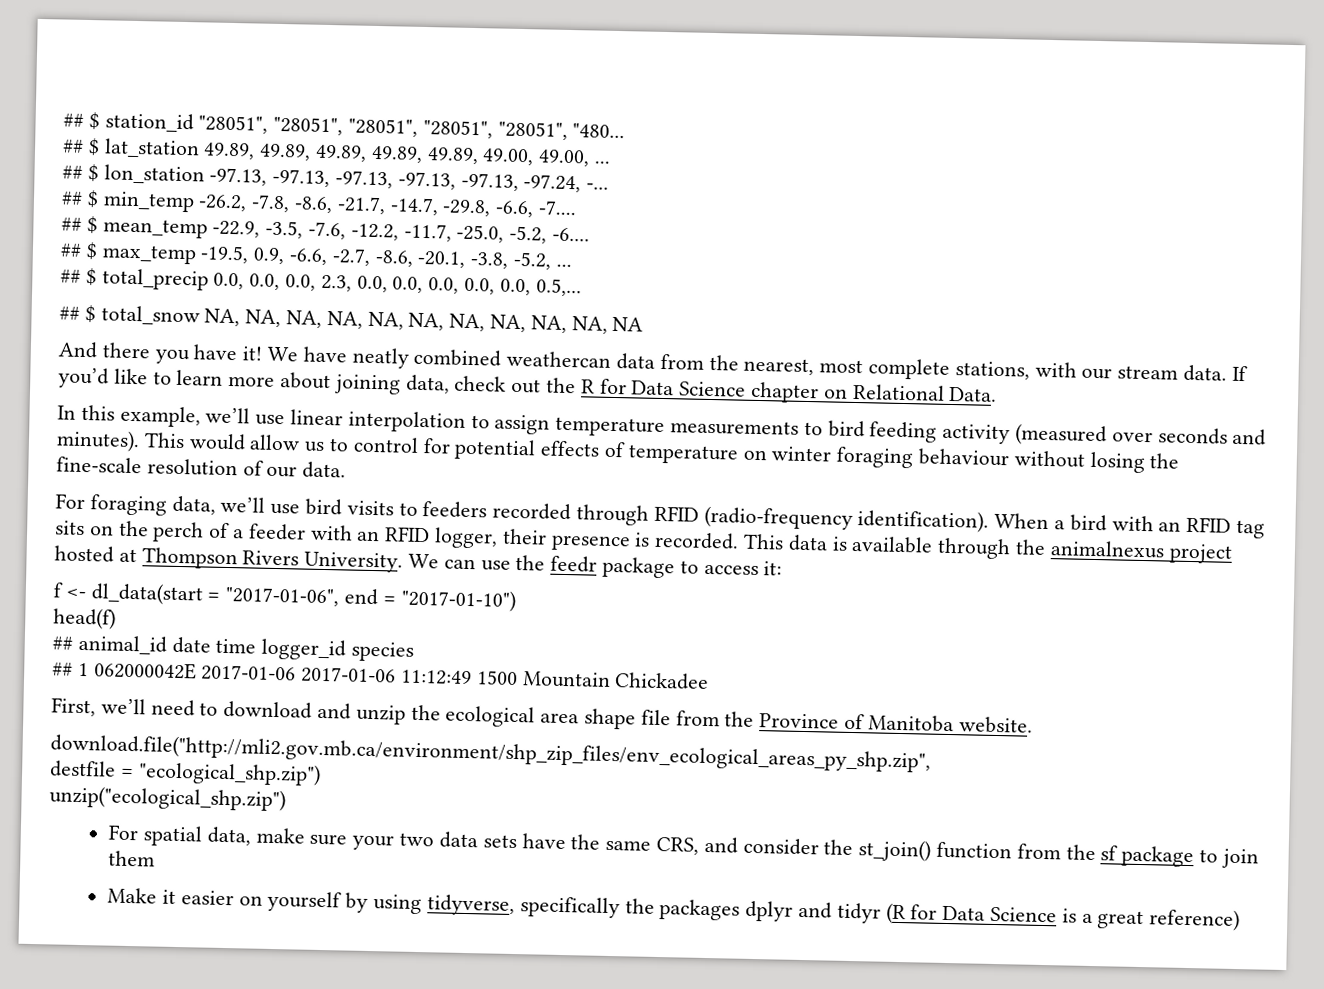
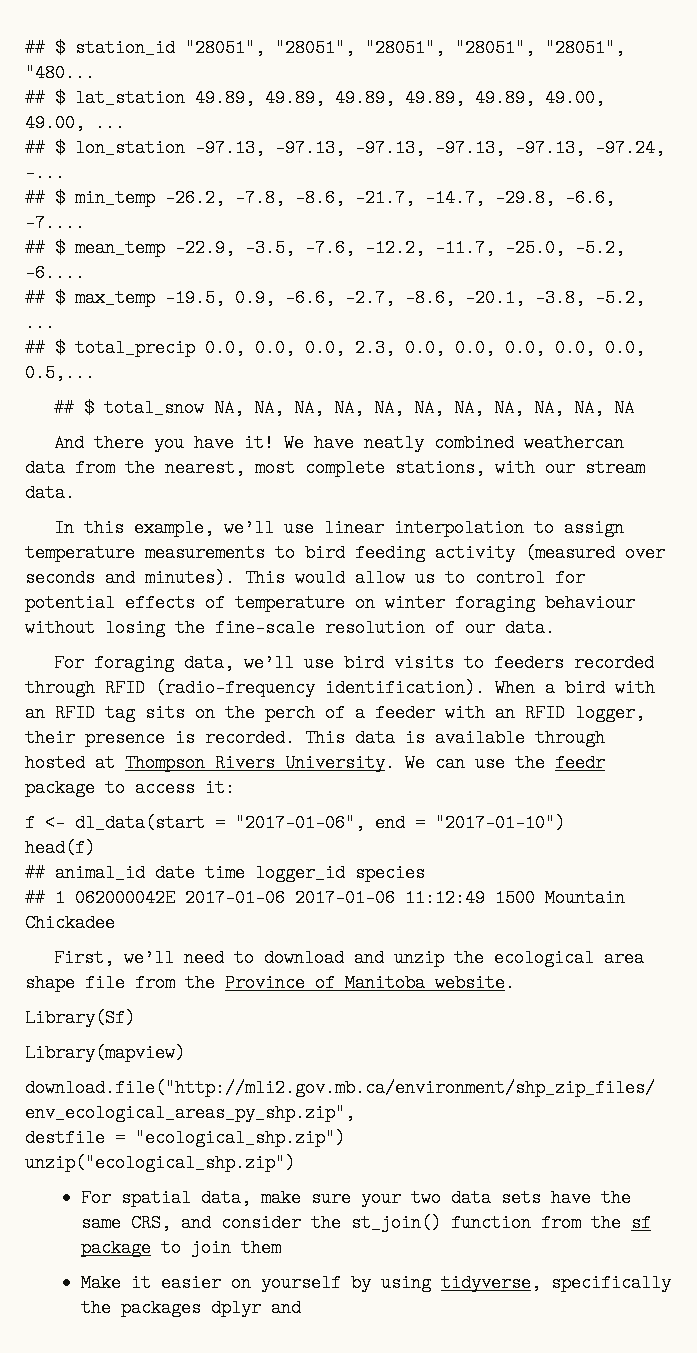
- If you’d like to learn more about joining data, check out the R for Data Science chapter on Relational Data.
- This data is available through the animalnexus project hosted at Thompson Rivers University.
+ This data is available through hosted at Thompson Rivers University.
+ Library(Sf)
+ Library(mapview)
- Make it easier on yourself by using tidyverse, specifically the packages dplyr and tidyr (R for Data Science is a great reference)
+ Make it easier on yourself by using tidyverse, specifically the packages dplyr and

